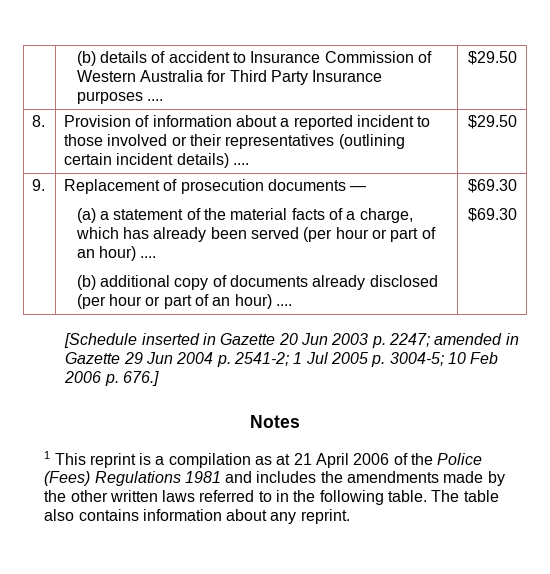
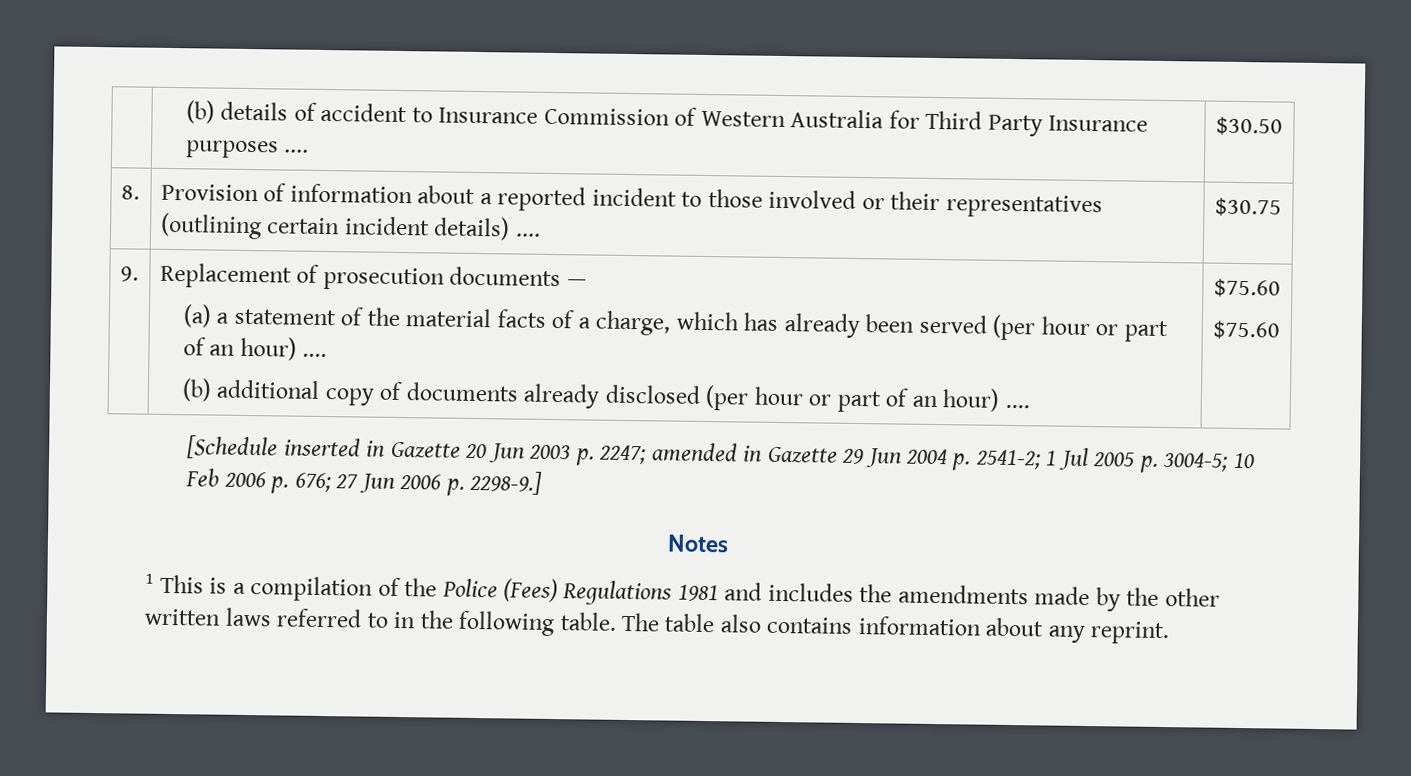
- | (b) details of accident to Insurance Commission of Western Australia for Third Party Insurance purposes .... | $29.50
+ | (b) details of accident to Insurance Commission of Western Australia for Third Party Insurance purposes .... | $30.50
- 8. | Provision of information about a reported incident to those involved or their representatives (outlining certain incident details) .... | $29.50
+ 8. | Provision of information about a reported incident to those involved or their representatives (outlining certain incident details) .... | $30.75
- (b) additional copy of documents already disclosed (per hour or part of an hour) .... | $69.30
- $69.30
+ (b) additional copy of documents already disclosed (per hour or part of an hour) .... | $75.60
+ $75.60
- [Schedule inserted in Gazette 20 Jun 2003 p. 2247; amended in Gazette 29 Jun 2004 p. 2541-2; 1 Jul 2005 p. 3004-5; 10 Feb 2006 p. 676.]
+ [Schedule inserted in Gazette 20 Jun 2003 p. 2247; amended in Gazette 29 Jun 2004 p. 2541-2; 1 Jul 2005 p. 3004-5; 10 Feb 2006 p. 676; 27 Jun 2006 p. 2298-9.]
- 1 This reprint is a compilation as at 21 April 2006 of the Police (Fees) Regulations 1981 and includes the amendments made by the other written laws referred to in the following table.
+ 1 This is a compilation of the Police (Fees) Regulations 1981 and includes the amendments made by the other written laws referred to in the following table.

